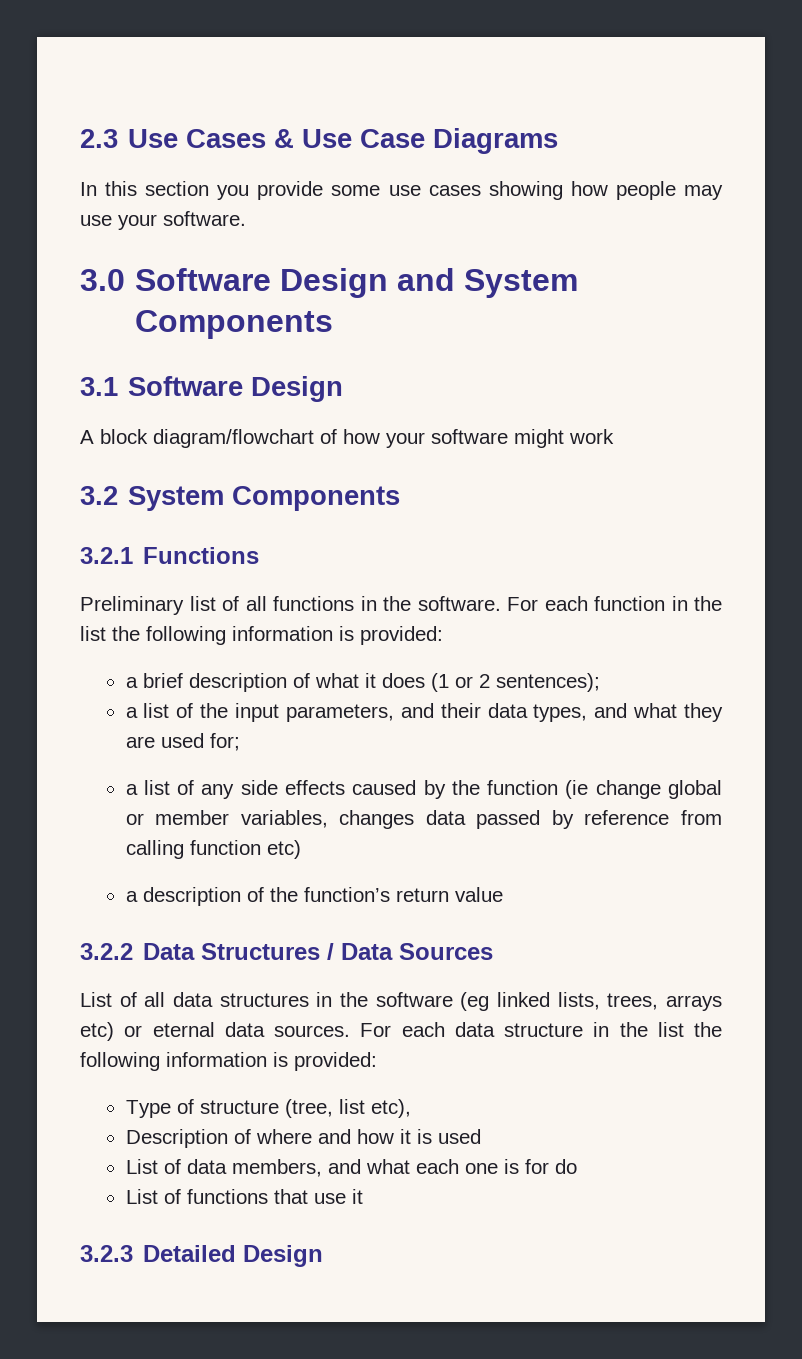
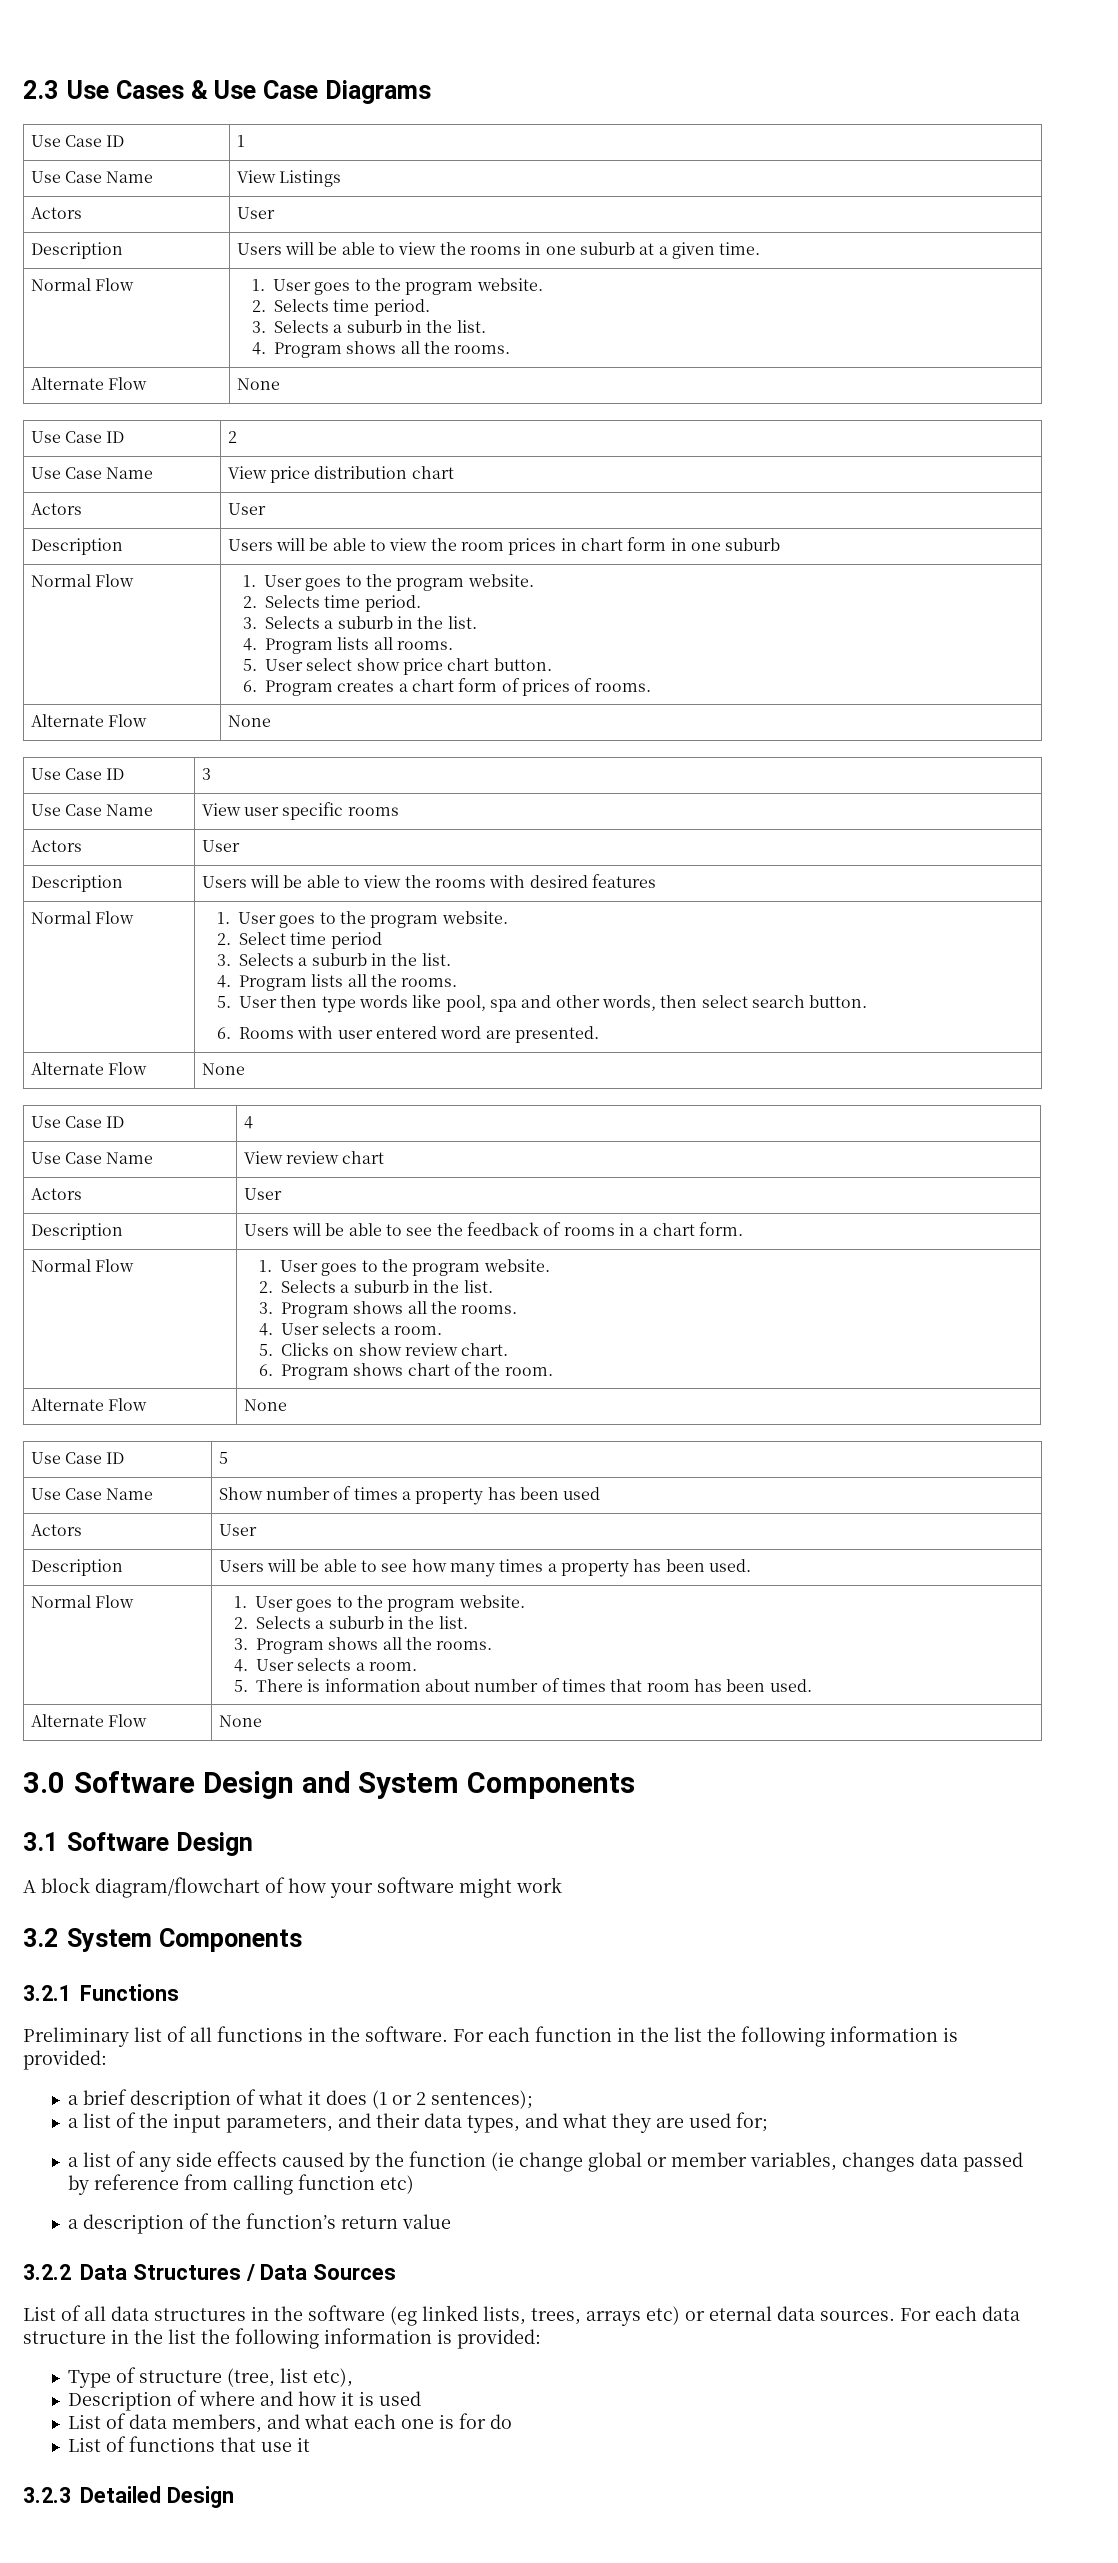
- In this section you provide some use cases showing how people may use your software.
+ Use Case ID | 1
+ Use Case Name | View Listings
+ Actors | User
+ Description | Users will be able to view the rooms in one suburb at a given time.
+ Normal Flow | 1. User goes to the program website.
+ 2. Selects time period.
+ 3. Selects a suburb in the list.
+ 4. Program shows all the rooms.
+ Alternate Flow | None
+ Use Case ID | 2
+ Use Case Name | View price distribution chart
+ Actors | User
+ Description | Users will be able to view the room prices in chart form in one suburb
+ Normal Flow | 1. User goes to the program website.
+ 2. Selects time period.
+ 3. Selects a suburb in the list.
+ 4. Program lists all rooms.
+ 5. User select show price chart button.
+ 6. Program creates a chart form of prices of rooms.
+ Alternate Flow | None
+ Use Case ID | 3
+ Use Case Name | View user specific rooms
+ Actors | User
+ Description | Users will be able to view the rooms with desired features
+ Normal Flow | 1. User goes to the program website.
+ 2. Select time period
+ 3. Selects a suburb in the list.
+ 4. Program lists all the rooms.
+ 5. User then type words like pool, spa and other words, then select search button.
+ 6. Rooms with user entered word are presented.
+ Alternate Flow | None
+ Use Case ID | 4
+ Use Case Name | View review chart
+ Actors | User
+ Description | Users will be able to see the feedback of rooms in a chart form.
+ Normal Flow | 1. User goes to the program website.
+ 2. Selects a suburb in the list.
+ 3. Program shows all the rooms.
+ 4. User selects a room.
+ 5. Clicks on show review chart.
+ 6. Program shows chart of the room.
+ Alternate Flow | None
+ Use Case ID | 5
+ Use Case Name | Show number of times a property has been used
+ Actors | User
+ Description | Users will be able to see how many times a property has been used.
+ Normal Flow | 1. User goes to the program website.
+ 2. Selects a suburb in the list.
+ 3. Program shows all the rooms.
+ 4. User selects a room.
+ 5. There is information about number of times that room has been used.
+ Alternate Flow | None

